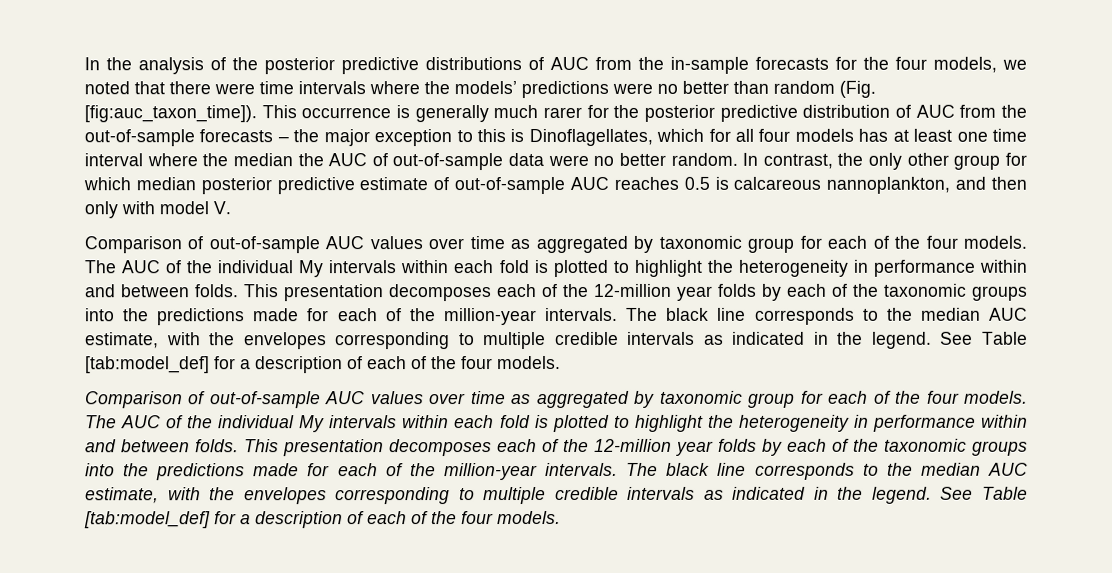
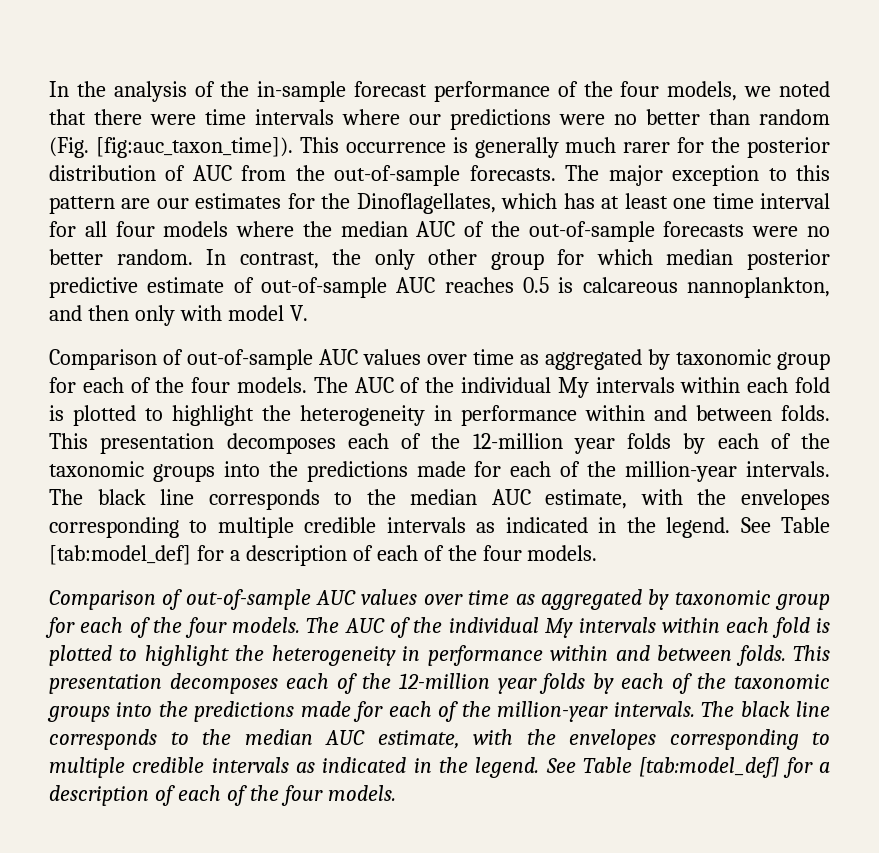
- In the analysis of the posterior predictive distributions of AUC from the in-sample forecasts for the four models, we noted that there were time intervals where the models’ predictions were no better than random (Fig. [fig:auc_taxon_time]).
+ In the analysis of the in-sample forecast performance of the four models, we noted that there were time intervals where our predictions were no better than random (Fig. [fig:auc_taxon_time]).
- This occurrence is generally much rarer for the posterior predictive distribution of AUC from the out-of-sample forecasts – the major exception to this is Dinoflagellates, which for all four models has at least one time interval where the median the AUC of out-of-sample data were no better random.
+ This occurrence is generally much rarer for the posterior distribution of AUC from the out-of-sample forecasts. The major exception to this pattern are our estimates for the Dinoflagellates, which has at least one time interval for all four models where the median AUC of the out-of-sample forecasts were no better random.

